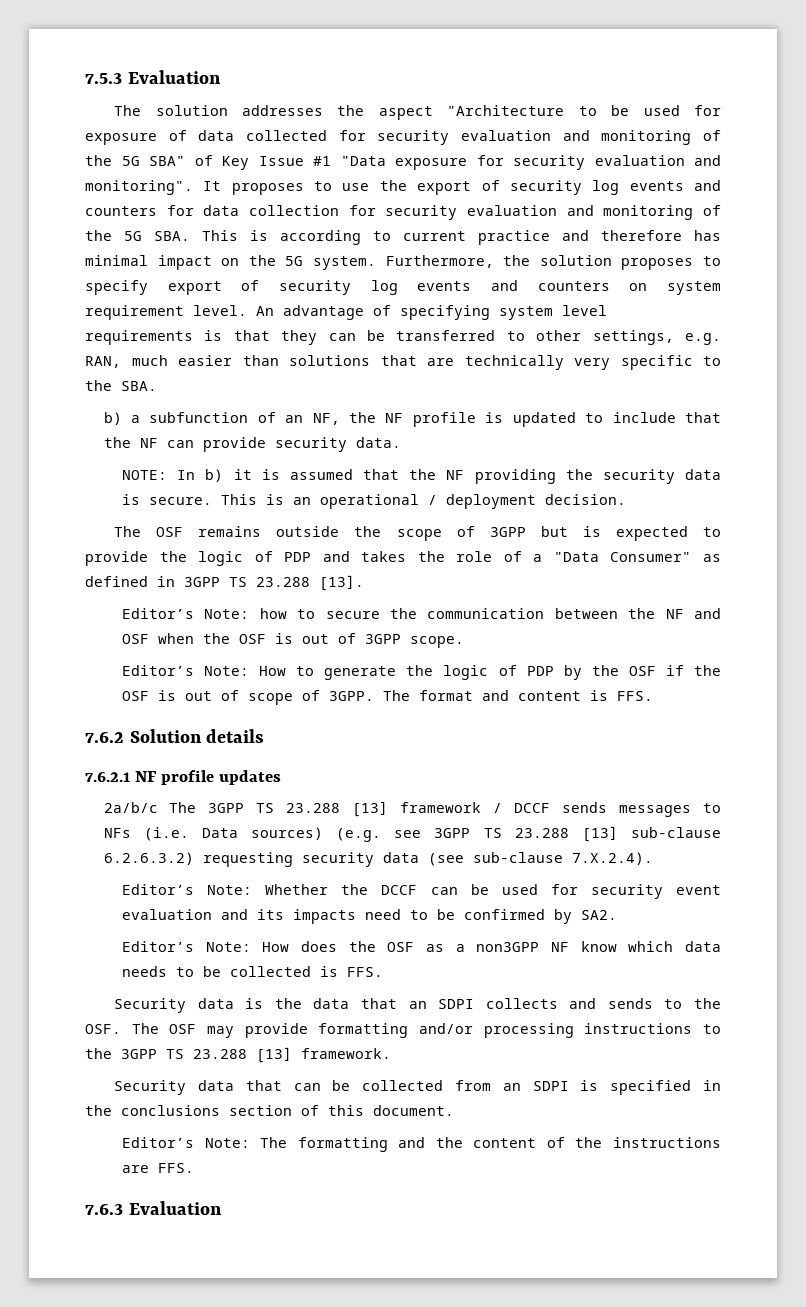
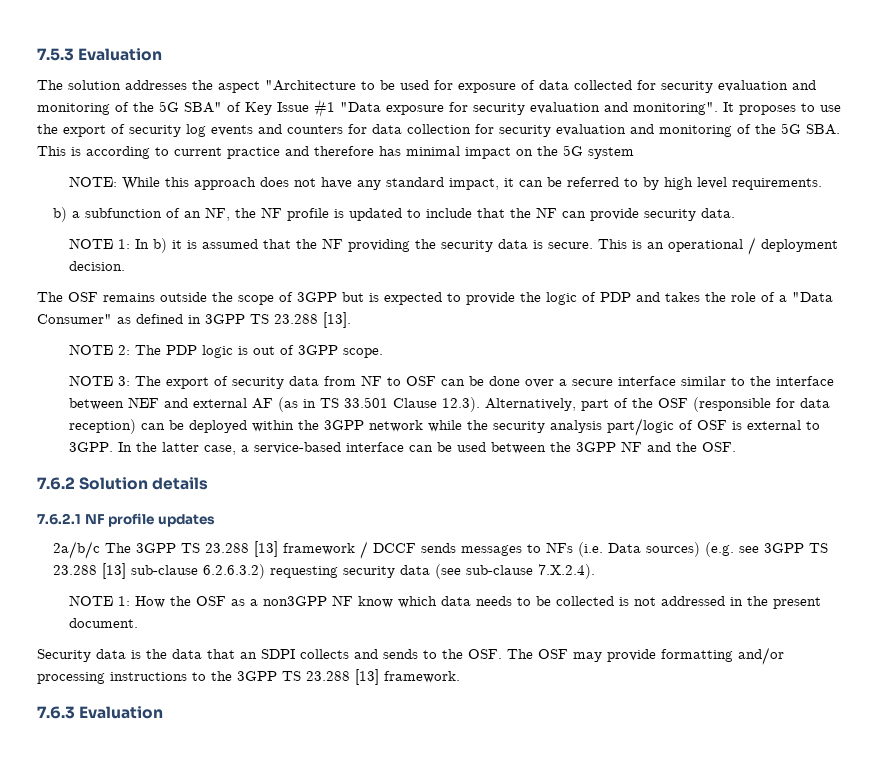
- It proposes to use the export of security log events and counters for data collection for security evaluation and monitoring of the 5G SBA. This is according to current practice and therefore has minimal impact on the 5G system. Furthermore, the solution proposes to specify export of security log events and counters on system requirement level. An advantage of specifying system level requirements is that they can be transferred to other settings, e.g. RAN, much easier than solutions that are technically very specific to the SBA.
+ It proposes to use the export of security log events and counters for data collection for security evaluation and monitoring of the 5G SBA. This is according to current practice and therefore has minimal impact on the 5G system
+ NOTE: While this approach does not have any standard impact, it can be referred to by high level requirements.
- NOTE: In b) it is assumed that the NF providing the security data is secure.
+ NOTE 1: In b) it is assumed that the NF providing the security data is secure.
- Editor’s Note: how to secure the communication between the NF and OSF when the OSF is out of 3GPP scope.
+ NOTE 2: The PDP logic is out of 3GPP scope.
- Editor’s Note: How to generate the logic of PDP by the OSF if the OSF is out of scope of 3GPP. The format and content is FFS.
+ NOTE 3: The export of security data from NF to OSF can be done over a secure interface similar to the interface between NEF and external AF (as in TS 33.501 Clause 12.3). Alternatively, part of the OSF (responsible for data reception) can be deployed within the 3GPP network while the security analysis part/logic of OSF is external to 3GPP. In the latter case, a service-based interface can be used between the 3GPP NF and the OSF.
- Editor’s Note: Whether the DCCF can be used for security event evaluation and its impacts need to be confirmed by SA2.
- Editor’s Note: How does the OSF as a non3GPP NF know which data needs to be collected is FFS.
+ NOTE 1: How the OSF as a non3GPP NF know which data needs to be collected is not addressed in the present document.
- Security data that can be collected from an SDPI is specified in the conclusions section of this document.
- Editor’s Note: The formatting and the content of the instructions are FFS.

